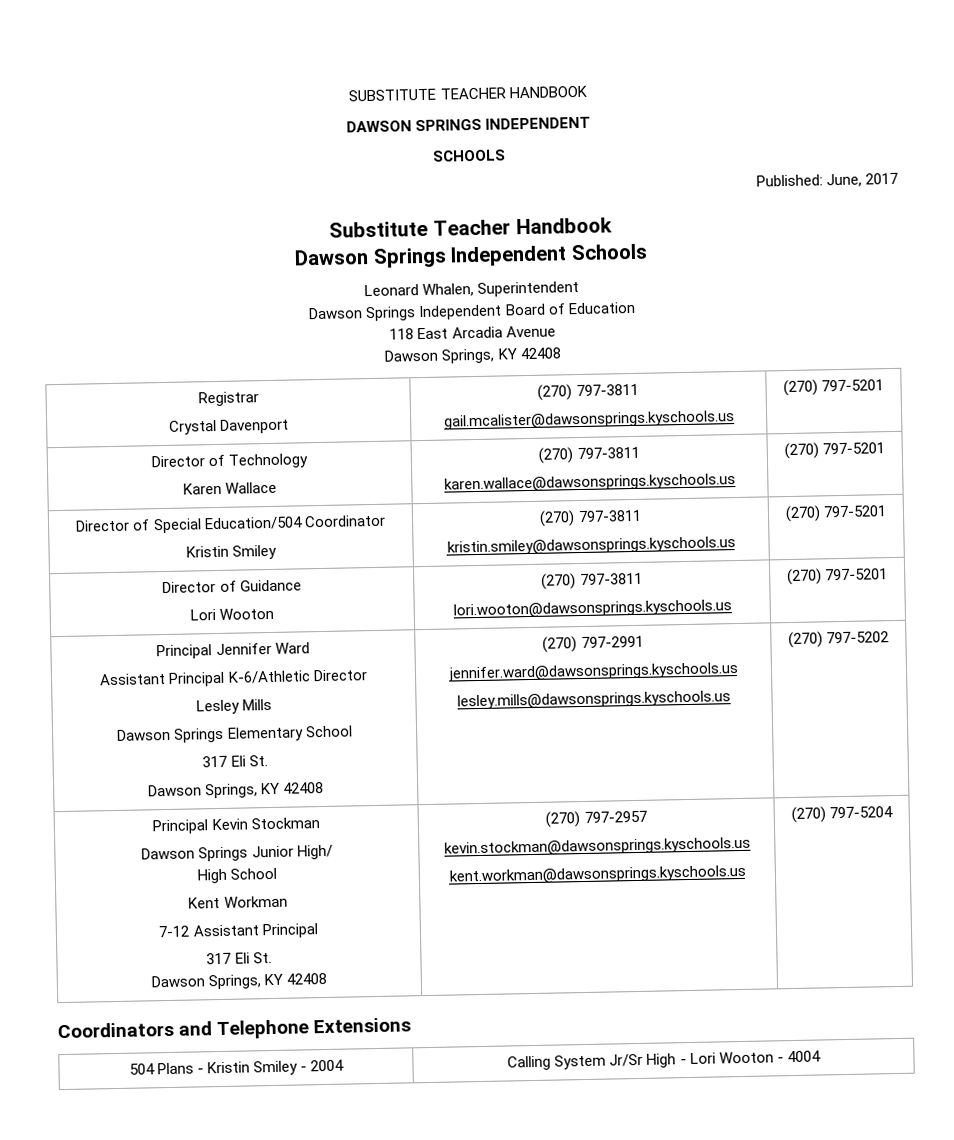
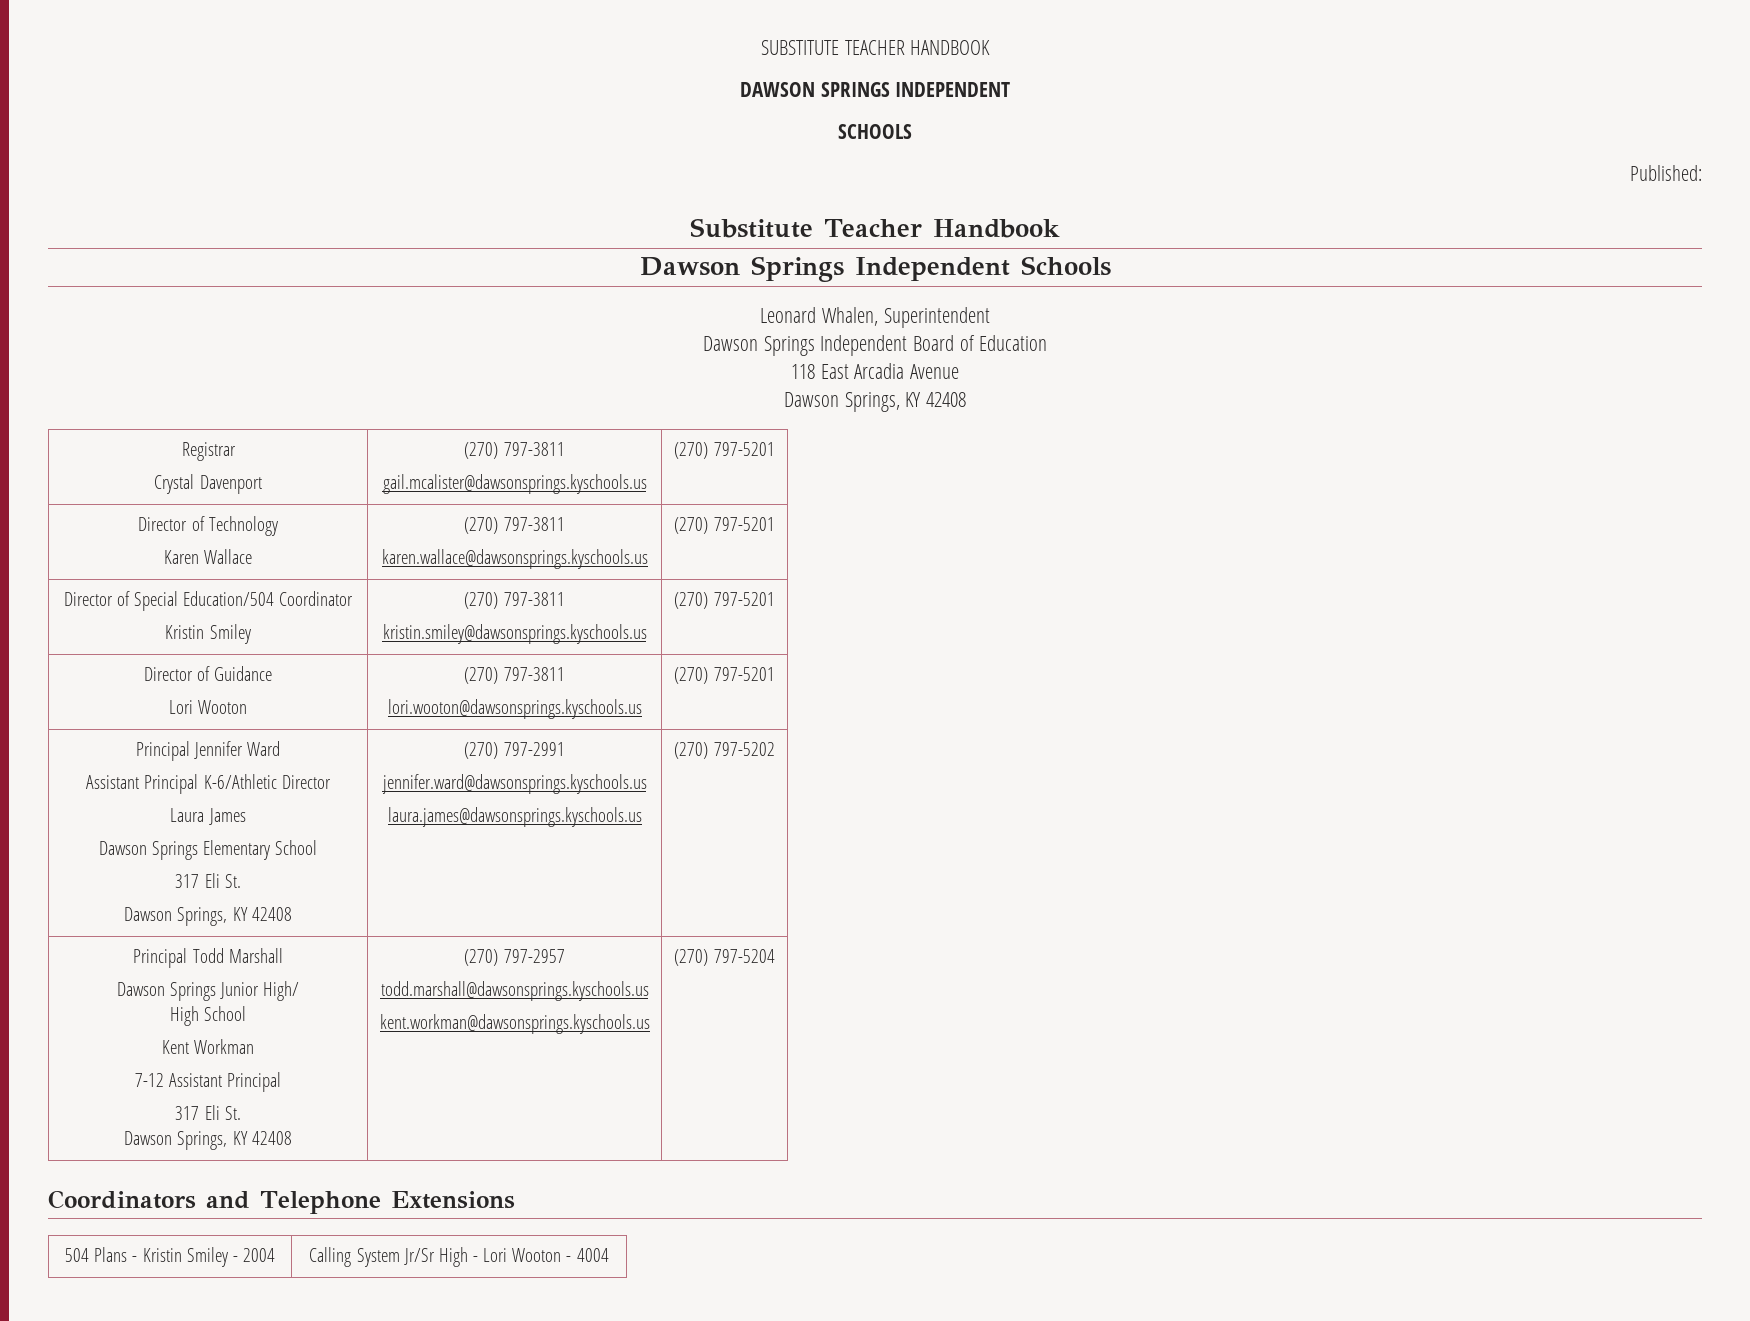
- Published: June, 2017
+ Published:
  Principal Jennifer Ward
  Assistant Principal K-6/Athletic Director
- Lesley Mills
+ Laura James
  Dawson Springs Elementary School
  317 Eli St.
  Dawson Springs, KY 42408 | (270) 797-2991
  jennifer.ward@dawsonsprings.kyschools.us
- lesley.mills@dawsonsprings.kyschools.us | (270) 797-5202
+ laura.james@dawsonsprings.kyschools.us | (270) 797-5202
- Principal Kevin Stockman
+ Principal Todd Marshall
  Dawson Springs Junior High/
  High School
  Kent Workman
  7-12 Assistant Principal
  317 Eli St.
  Dawson Springs, KY 42408 | (270) 797-2957
- kevin.stockman@dawsonsprings.kyschools.us
+ todd.marshall@dawsonsprings.kyschools.us

